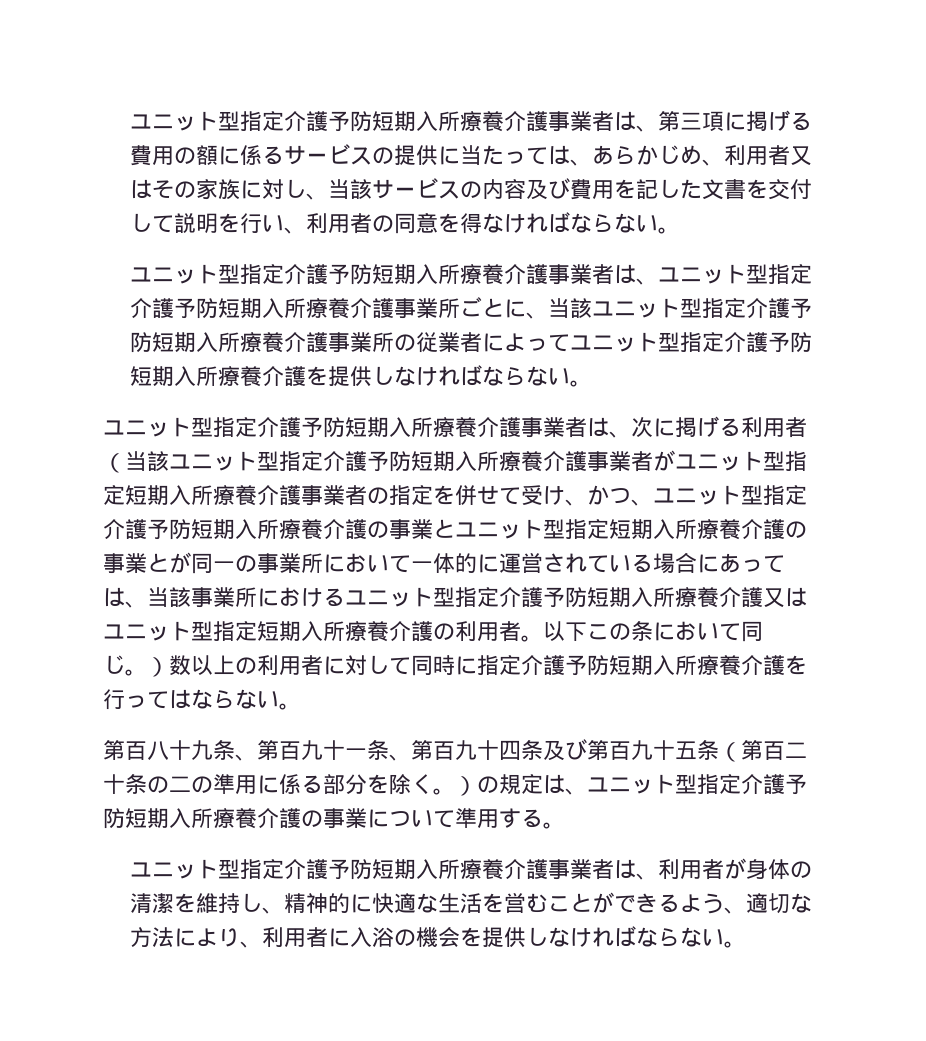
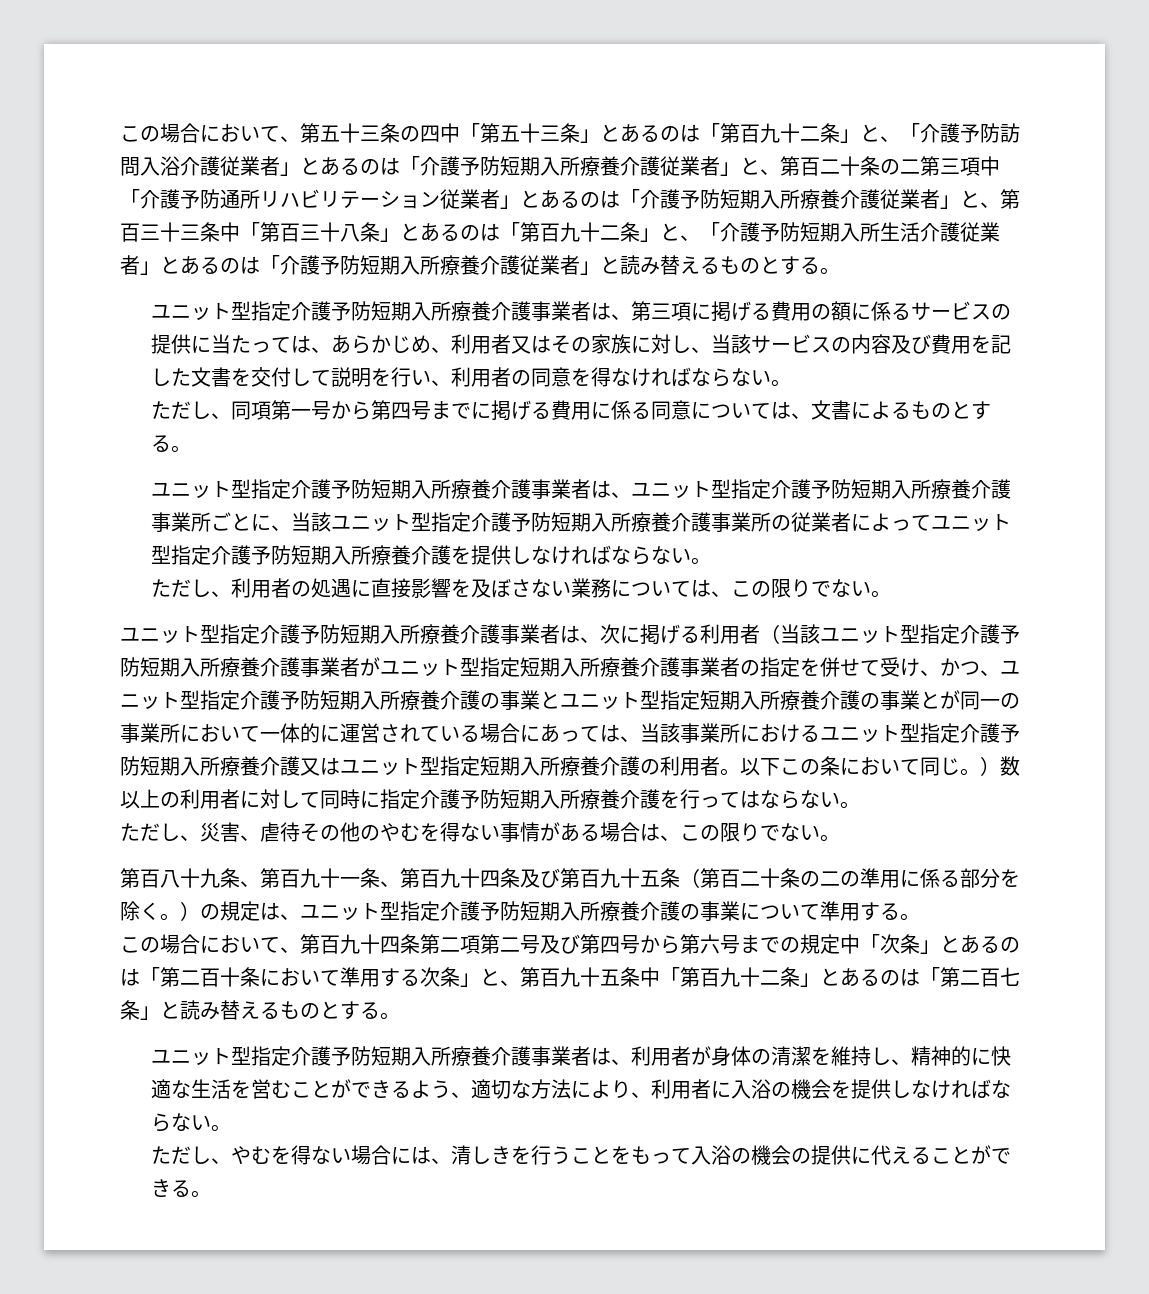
+ この場合において、第五十三条の四中「第五十三条」とあるのは「第百九十二条」と、「介護予防訪問入浴介護従業者」とあるのは「介護予防短期入所療養介護従業者」と、第百二十条の二第三項中「介護予防通所リハビリテーション従業者」とあるのは「介護予防短期入所療養介護従業者」と、第百三十三条中「第百三十八条」とあるのは「第百九十二条」と、「介護予防短期入所生活介護従業者」とあるのは「介護予防短期入所療養介護従業者」と読み替えるものとする。
+ ただし、同項第一号から第四号までに掲げる費用に係る同意については、文書によるものとする。
+ ただし、利用者の処遇に直接影響を及ぼさない業務については、この限りでない。
+ ただし、災害、虐待その他のやむを得ない事情がある場合は、この限りでない。
+ この場合において、第百九十四条第二項第二号及び第四号から第六号までの規定中「次条」とあるのは「第二百十条において準用する次条」と、第百九十五条中「第百九十二条」とあるのは「第二百七条」と読み替えるものとする。
+ ただし、やむを得ない場合には、清しきを行うことをもって入浴の機会の提供に代えることができる。

